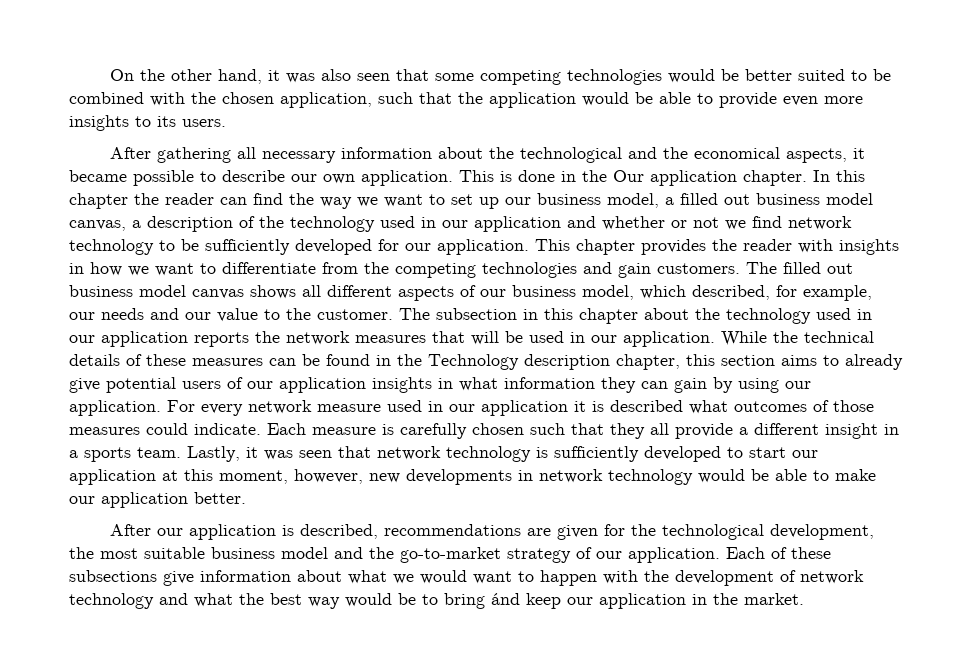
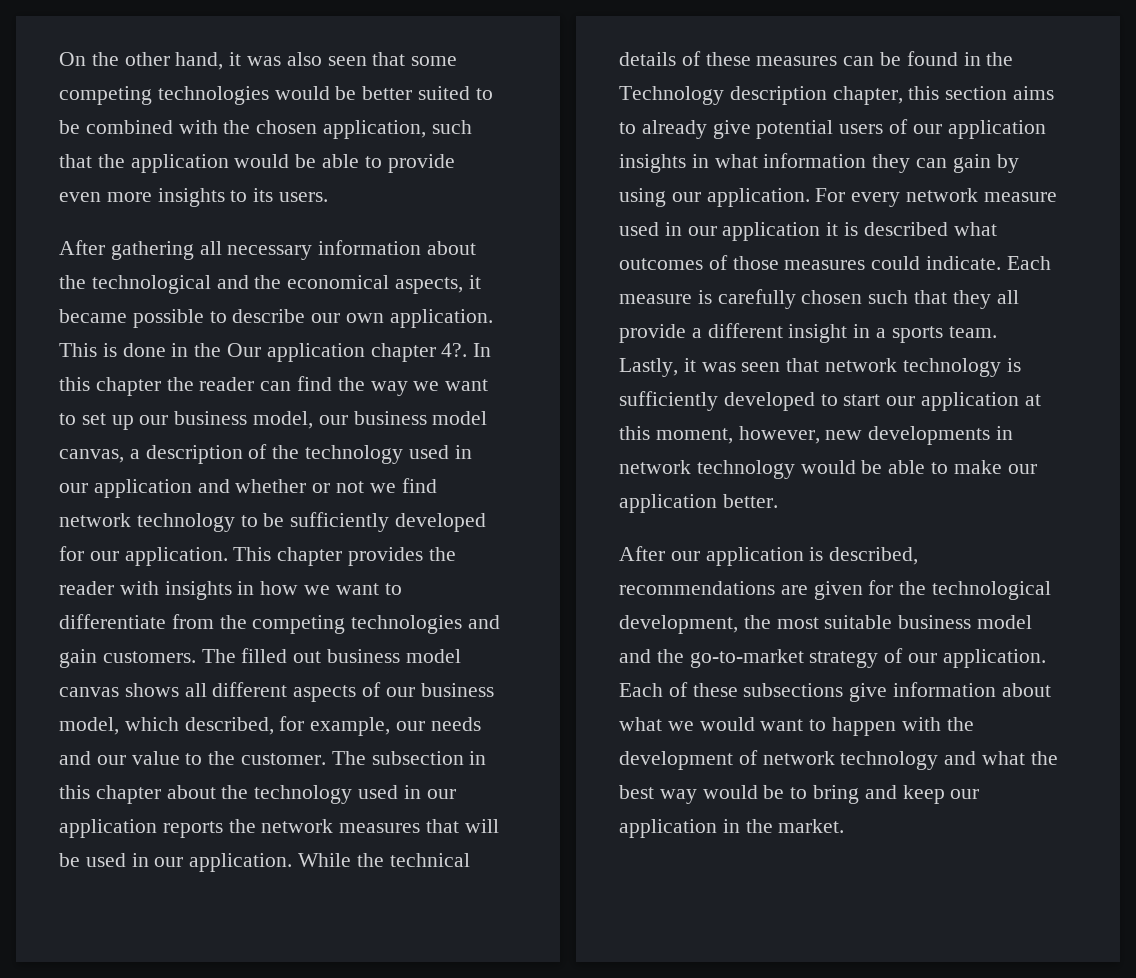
- This is done in the Our application chapter.
+ This is done in the Our application chapter 4?.
- In this chapter the reader can find the way we want to set up our business model, a filled out business model canvas, a description of the technology used in our application and whether or not we find network technology to be sufficiently developed for our application.
+ In this chapter the reader can find the way we want to set up our business model, our business model canvas, a description of the technology used in our application and whether or not we find network technology to be sufficiently developed for our application.
- Each of these subsections give information about what we would want to happen with the development of network technology and what the best way would be to bring ánd keep our application in the market.
+ Each of these subsections give information about what we would want to happen with the development of network technology and what the best way would be to bring and keep our application in the market.

